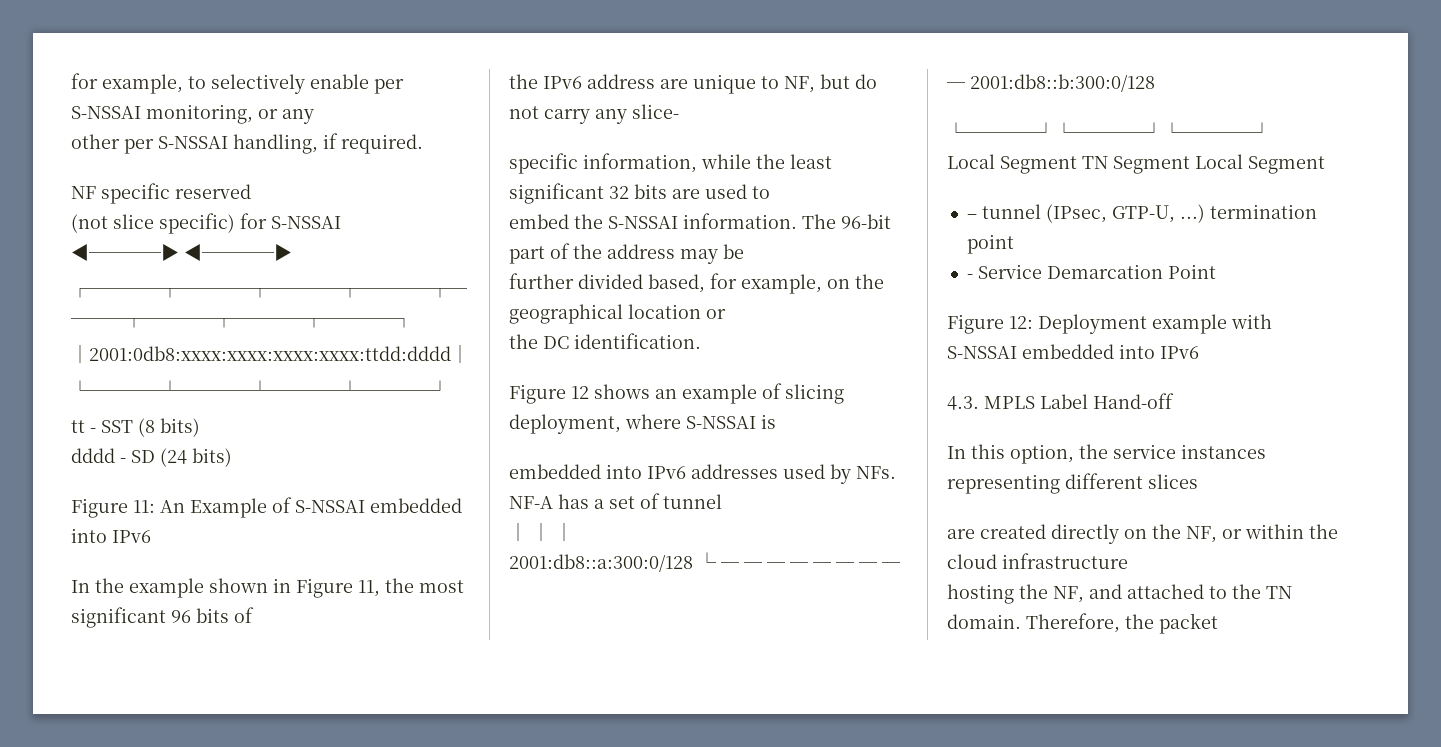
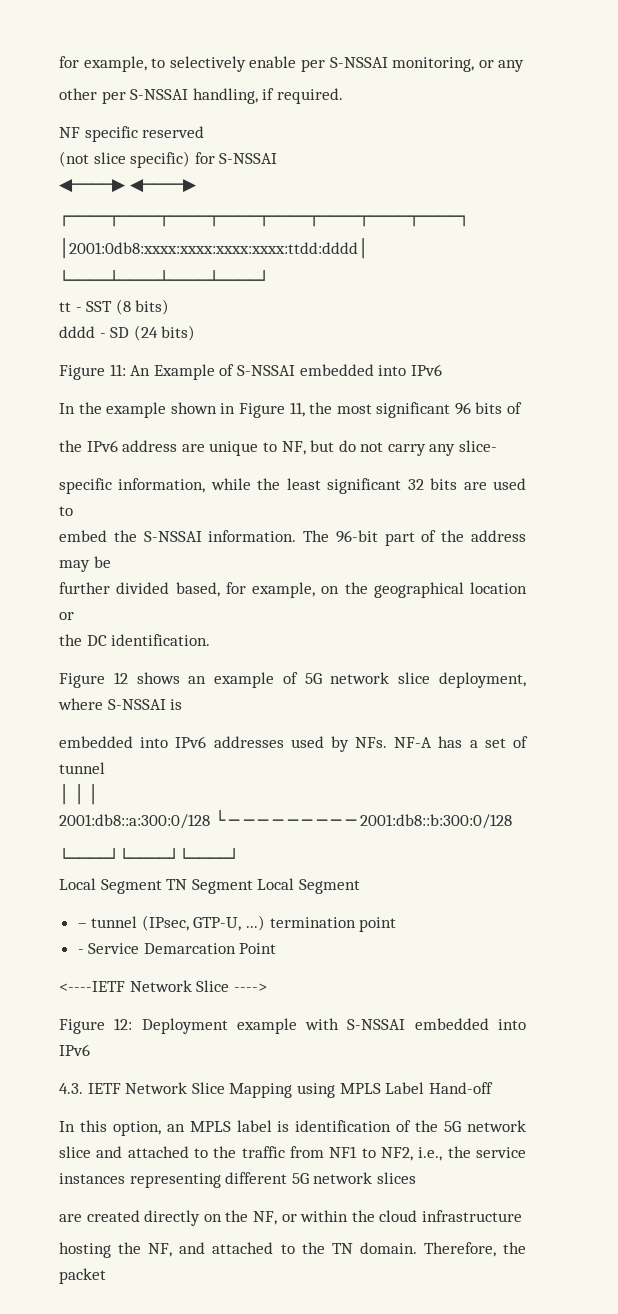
- Figure 12 shows an example of slicing deployment, where S-NSSAI is
+ Figure 12 shows an example of 5G network slice deployment, where S-NSSAI is
+ <----IETF Network Slice ---->
- 4.3. MPLS Label Hand-off
+ 4.3. IETF Network Slice Mapping using MPLS Label Hand-off
- In this option, the service instances representing different slices
+ In this option, an MPLS label is identification of the 5G network slice and attached to the traffic from NF1 to NF2, i.e., the service instances representing different 5G network slices

